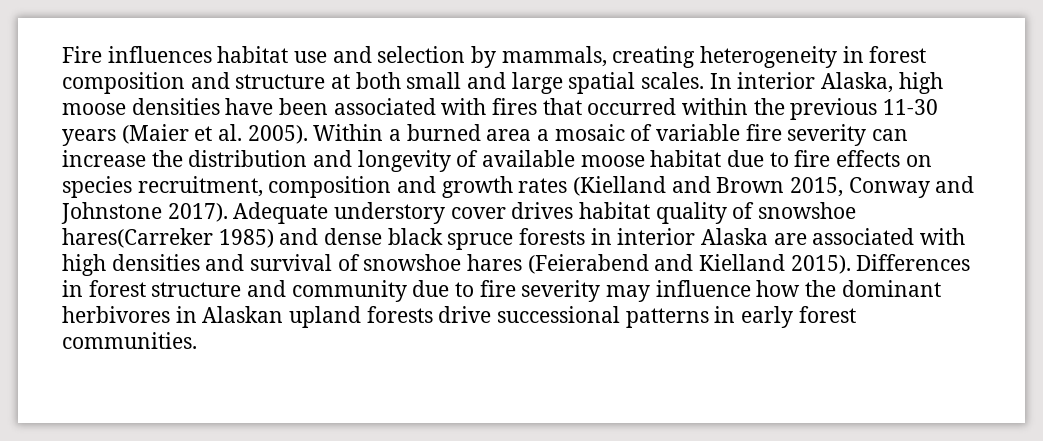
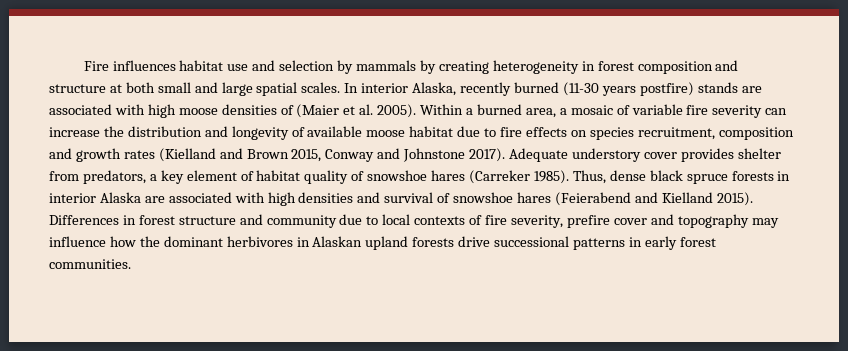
- Fire influences habitat use and selection by mammals, creating heterogeneity in forest composition and structure at both small and large spatial scales.
+ Fire influences habitat use and selection by mammals by creating heterogeneity in forest composition and structure at both small and large spatial scales.
- In interior Alaska, high moose densities have been associated with fires that occurred within the previous 11-30 years (Maier et al. 2005).
+ In interior Alaska, recently burned (11-30 years postfire) stands are associated with high moose densities of (Maier et al. 2005).
- Within a burned area a mosaic of variable fire severity can increase the distribution and longevity of available moose habitat due to fire effects on species recruitment, composition and growth rates (Kielland and Brown 2015, Conway and Johnstone 2017).
+ Within a burned area, a mosaic of variable fire severity can increase the distribution and longevity of available moose habitat due to fire effects on species recruitment, composition and growth rates (Kielland and Brown 2015, Conway and Johnstone 2017).
- Adequate understory cover drives habitat quality of snowshoe hares(Carreker 1985) and dense black spruce forests in interior Alaska are associated with high densities and survival of snowshoe hares (Feierabend and Kielland 2015).
+ Adequate understory cover provides shelter from predators, a key element of habitat quality of snowshoe hares (Carreker 1985). Thus, dense black spruce forests in interior Alaska are associated with high densities and survival of snowshoe hares (Feierabend and Kielland 2015).
- Differences in forest structure and community due to fire severity may influence how the dominant herbivores in Alaskan upland forests drive successional patterns in early forest communities.
+ Differences in forest structure and community due to local contexts of fire severity, prefire cover and topography may influence how the dominant herbivores in Alaskan upland forests drive successional patterns in early forest communities.

